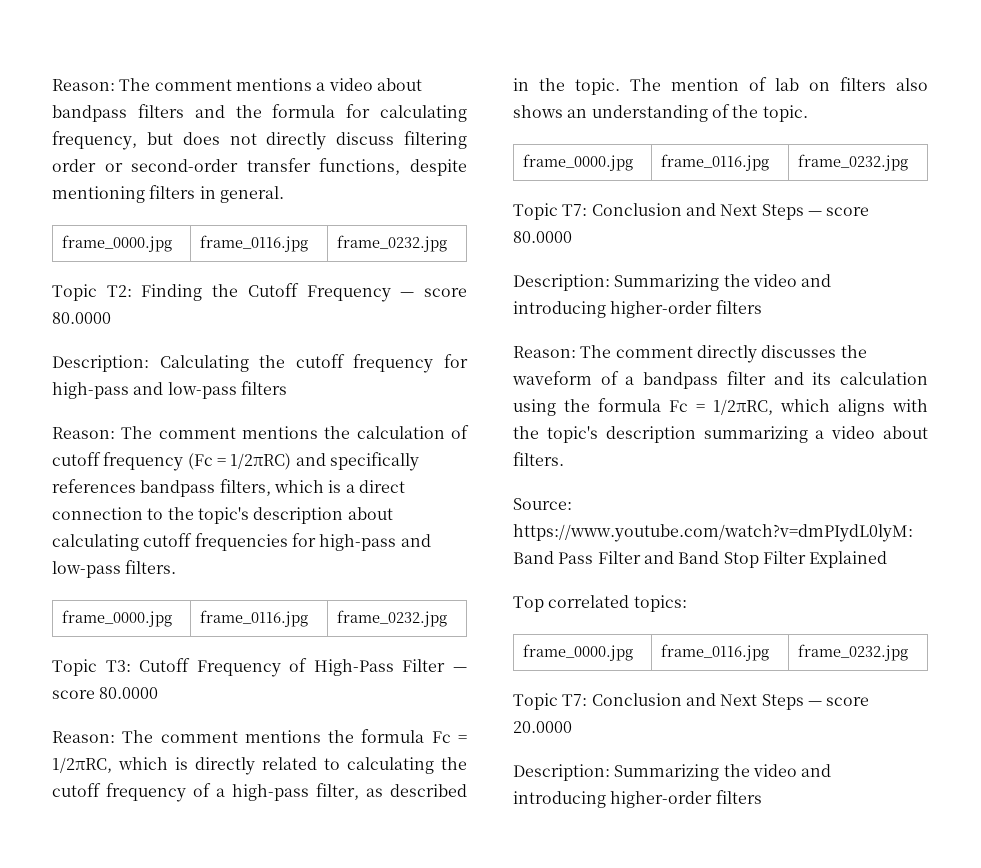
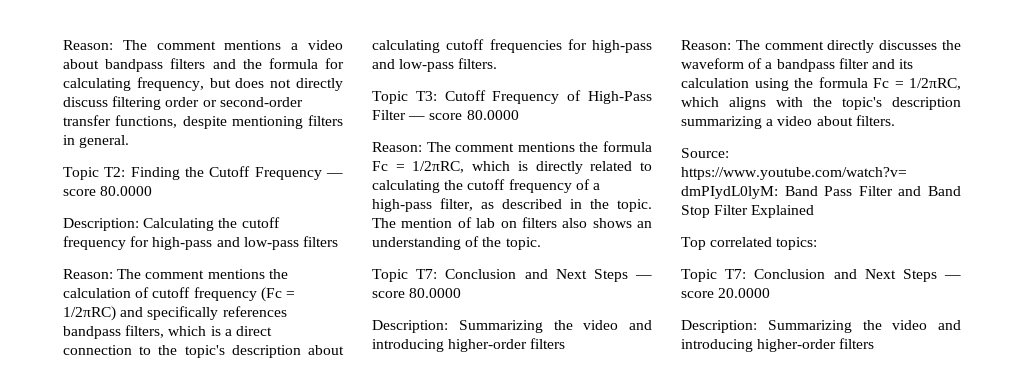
  Reason: The comment mentions a video about bandpass filters and the formula for calculating frequency, but does not directly discuss filtering order or second-order transfer functions, despite mentioning filters in general.
- frame_0000.jpg | frame_0116.jpg | frame_0232.jpg
  Reason: The comment mentions the calculation of cutoff frequency (Fc = 1/2πRC) and specifically references bandpass filters, which is a direct connection to the topic's description about calculating cutoff frequencies for high-pass and low-pass filters.
- frame_0000.jpg | frame_0116.jpg | frame_0232.jpg
  The mention of lab on filters also shows an understanding of the topic.
- frame_0000.jpg | frame_0116.jpg | frame_0232.jpg
  Top correlated topics:
- frame_0000.jpg | frame_0116.jpg | frame_0232.jpg

